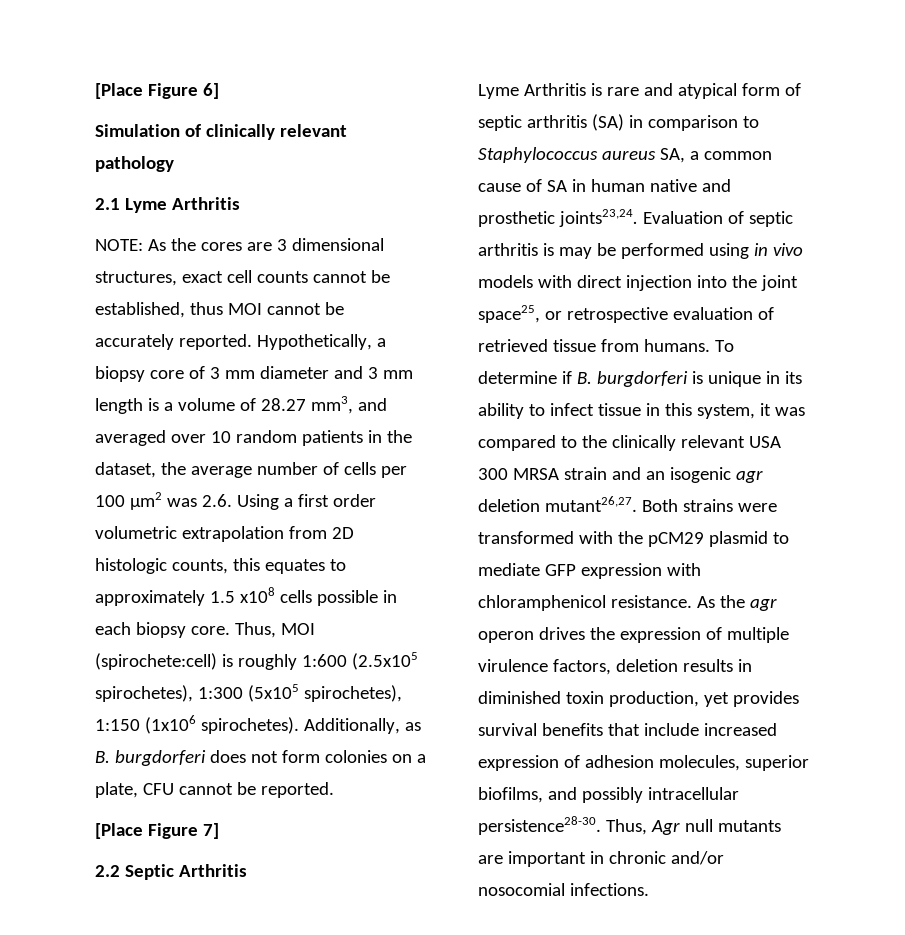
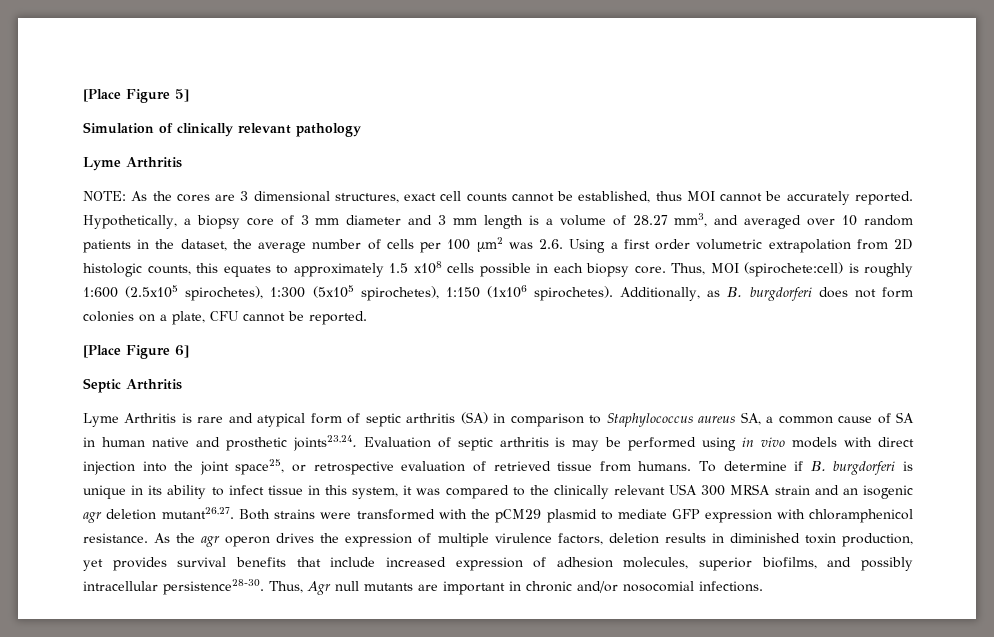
- [Place Figure 6]
+ [Place Figure 5]
  Simulation of clinically relevant pathology
- 2.1 Lyme Arthritis
+ Lyme Arthritis
- [Place Figure 7]
- 2.2 Septic Arthritis
+ [Place Figure 6]
+ Septic Arthritis

